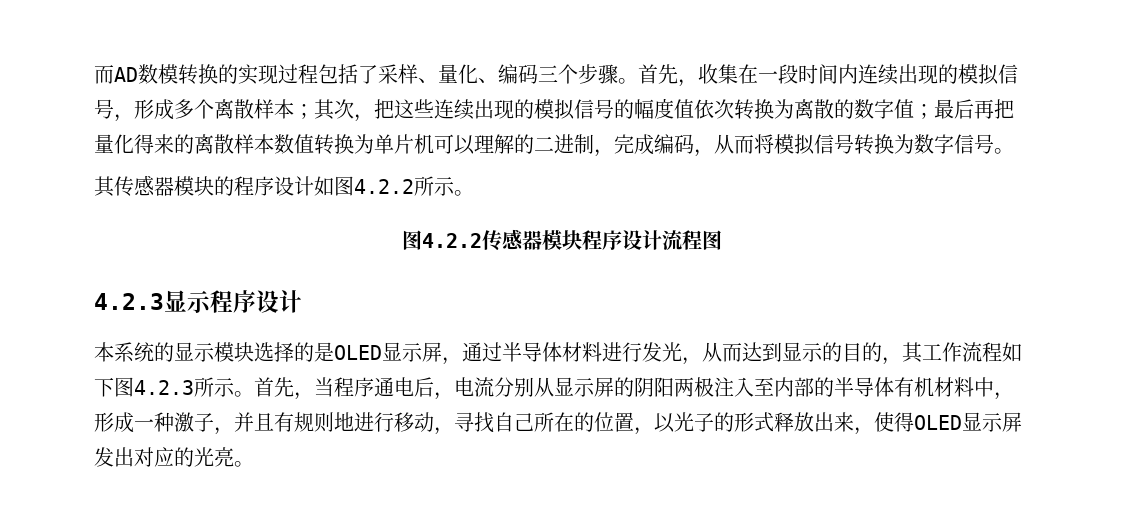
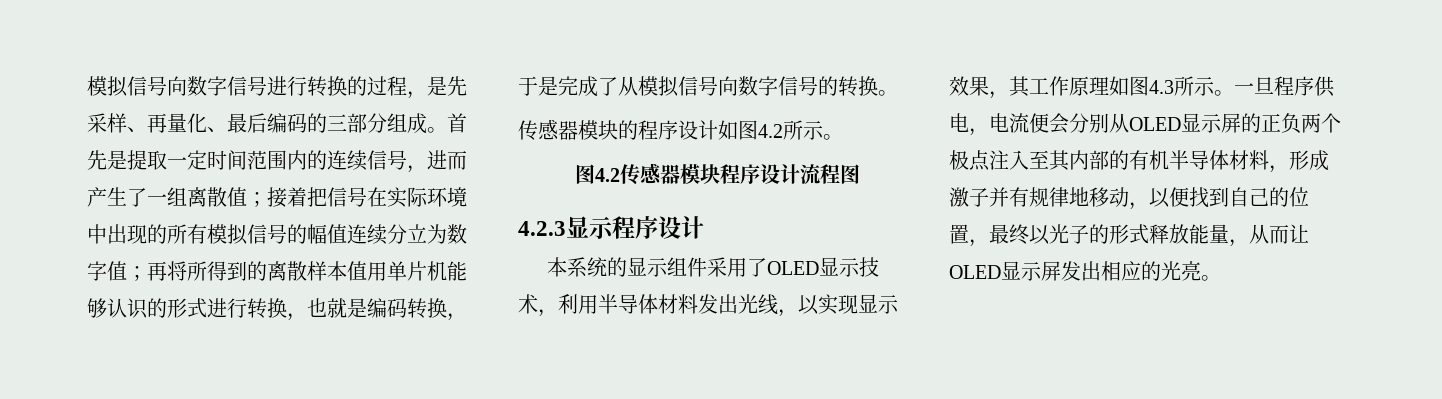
- 而AD数模转换的实现过程包括了采样、量化、编码三个步骤。首先，收集在一段时间内连续出现的模拟信号，形成多个离散样本；其次，把这些连续出现的模拟信号的幅度值依次转换为离散的数字值；最后再把量化得来的离散样本数值转换为单片机可以理解的二进制，完成编码，从而将模拟信号转换为数字信号。
- 其传感器模块的程序设计如图4.2.2所示。
+ 模拟信号向数字信号进行转换的过程，是先采样、再量化、最后编码的三部分组成。首先是提取一定时间范围内的连续信号，进而产生了一组离散值；接着把信号在实际环境中出现的所有模拟信号的幅值连续分立为数字值；再将所得到的离散样本值用单片机能够认识的形式进行转换，也就是编码转换，于是完成了从模拟信号向数字信号的转换。
+ 传感器模块的程序设计如图4.2所示。
- 图4.2.2传感器模块程序设计流程图
+ 图4.2传感器模块程序设计流程图
- 本系统的显示模块选择的是OLED显示屏，通过半导体材料进行发光，从而达到显示的目的，其工作流程如下图4.2.3所示。首先，当程序通电后，电流分别从显示屏的阴阳两极注入至内部的半导体有机材料中，形成一种激子，并且有规则地进行移动，寻找自己所在的位置，以光子的形式释放出来，使得OLED显示屏发出对应的光亮。
+ 本系统的显示组件采用了OLED显示技术，利用半导体材料发出光线，以实现显示效果，其工作原理如图4.3所示。一旦程序供电，电流便会分别从OLED显示屏的正负两个极点注入至其内部的有机半导体材料，形成激子并有规律地移动，以便找到自己的位置，最终以光子的形式释放能量，从而让OLED显示屏发出相应的光亮。

